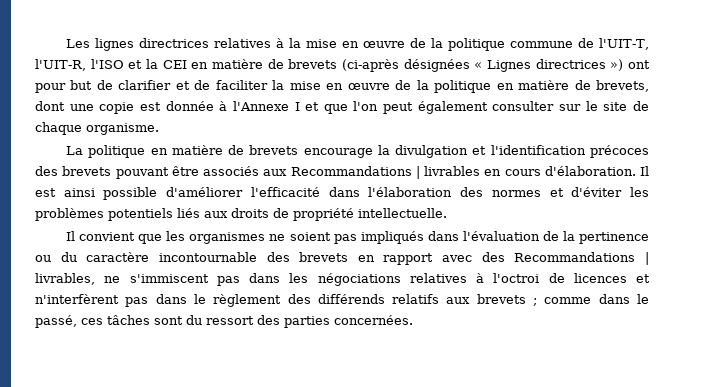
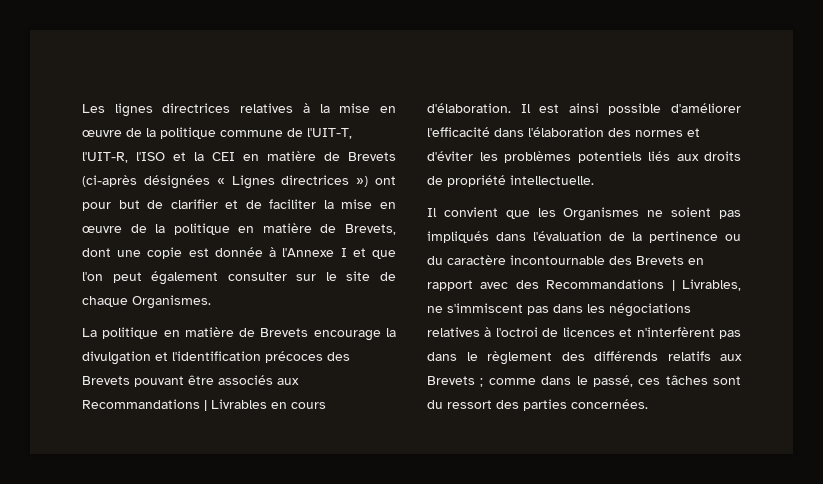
- Les lignes directrices relatives à la mise en œuvre de la politique commune de l'UIT-T, l'UIT-R, l'ISO et la CEI en matière de brevets (ci-après désignées « Lignes directrices ») ont pour but de clarifier et de faciliter la mise en œuvre de la politique en matière de brevets, dont une copie est donnée à l'Annexe I et que l'on peut également consulter sur le site de chaque organisme.
+ Les lignes directrices relatives à la mise en œuvre de la politique commune de l'UIT-T, l'UIT-R, l'ISO et la CEI en matière de Brevets (ci-après désignées « Lignes directrices ») ont pour but de clarifier et de faciliter la mise en œuvre de la politique en matière de Brevets, dont une copie est donnée à l'Annexe I et que l'on peut également consulter sur le site de chaque Organismes.
- La politique en matière de brevets encourage la divulgation et l'identification précoces des brevets pouvant être associés aux Recommandations | livrables en cours d'élaboration.
+ La politique en matière de Brevets encourage la divulgation et l'identification précoces des Brevets pouvant être associés aux Recommandations | Livrables en cours d'élaboration.
- Il convient que les organismes ne soient pas impliqués dans l'évaluation de la pertinence ou du caractère incontournable des brevets en rapport avec des Recommandations | livrables, ne s'immiscent pas dans les négociations relatives à l'octroi de licences et n'interfèrent pas dans le règlement des différends relatifs aux brevets ; comme dans le passé, ces tâches sont du ressort des parties concernées.
+ Il convient que les Organismes ne soient pas impliqués dans l'évaluation de la pertinence ou du caractère incontournable des Brevets en rapport avec des Recommandations | Livrables, ne s'immiscent pas dans les négociations relatives à l'octroi de licences et n'interfèrent pas dans le règlement des différends relatifs aux Brevets ; comme dans le passé, ces tâches sont du ressort des parties concernées.

